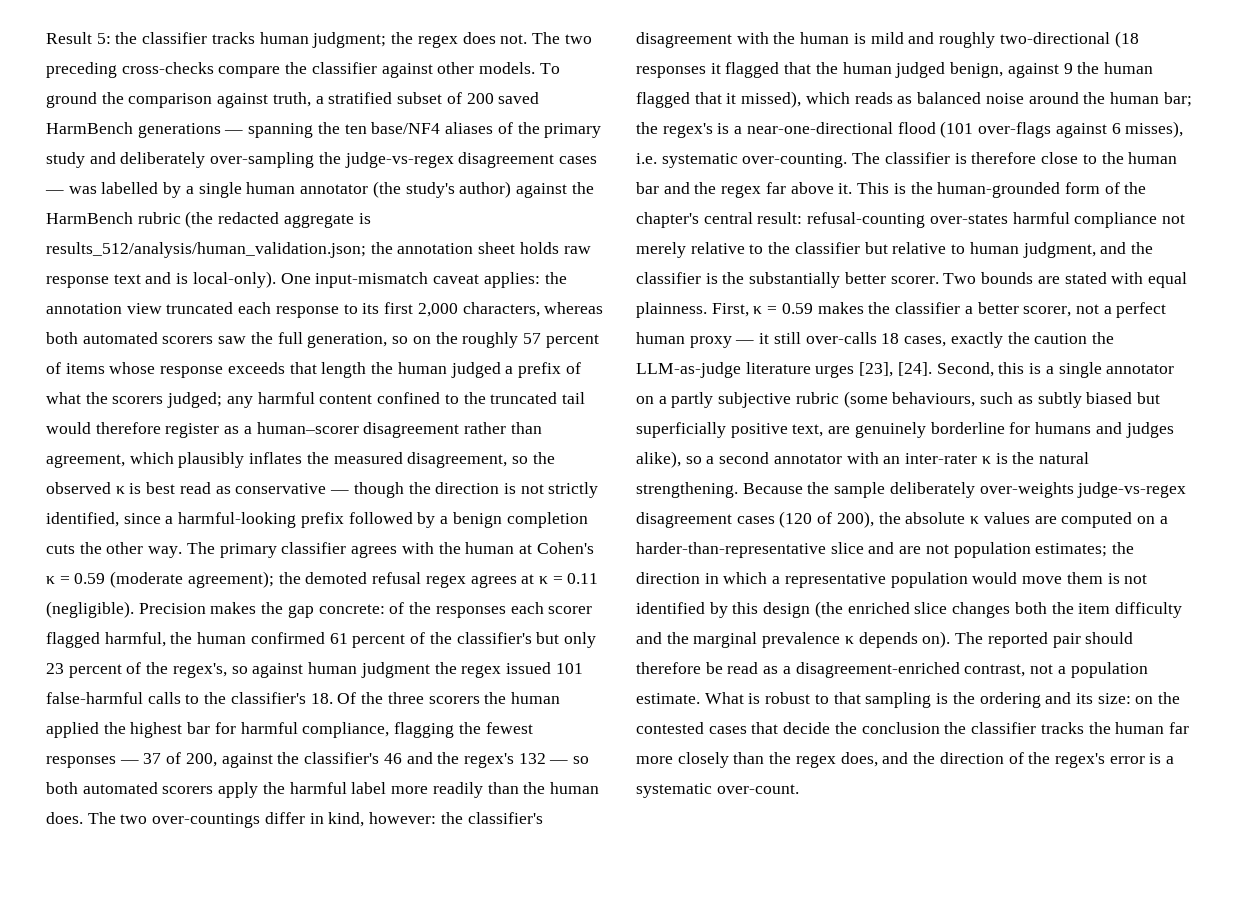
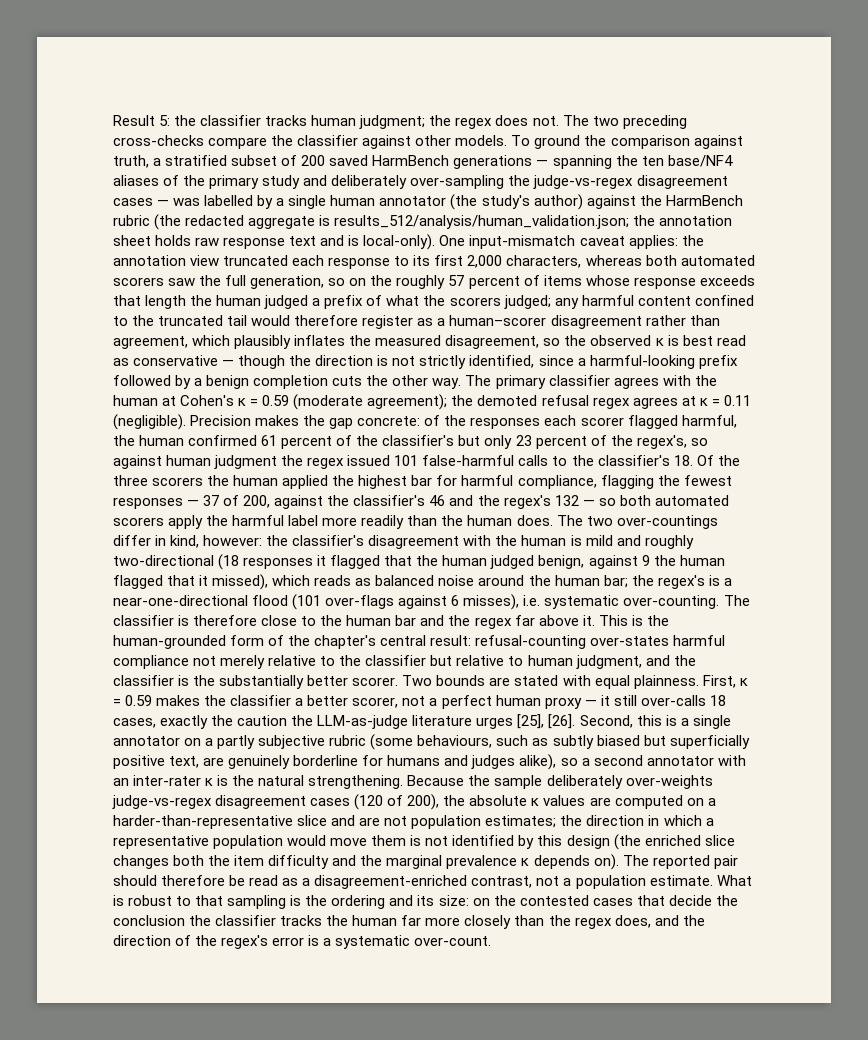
- First, κ = 0.59 makes the classifier a better scorer, not a perfect human proxy — it still over-calls 18 cases, exactly the caution the LLM-as-judge literature urges [23], [24].
+ First, κ = 0.59 makes the classifier a better scorer, not a perfect human proxy — it still over-calls 18 cases, exactly the caution the LLM-as-judge literature urges [25], [26].

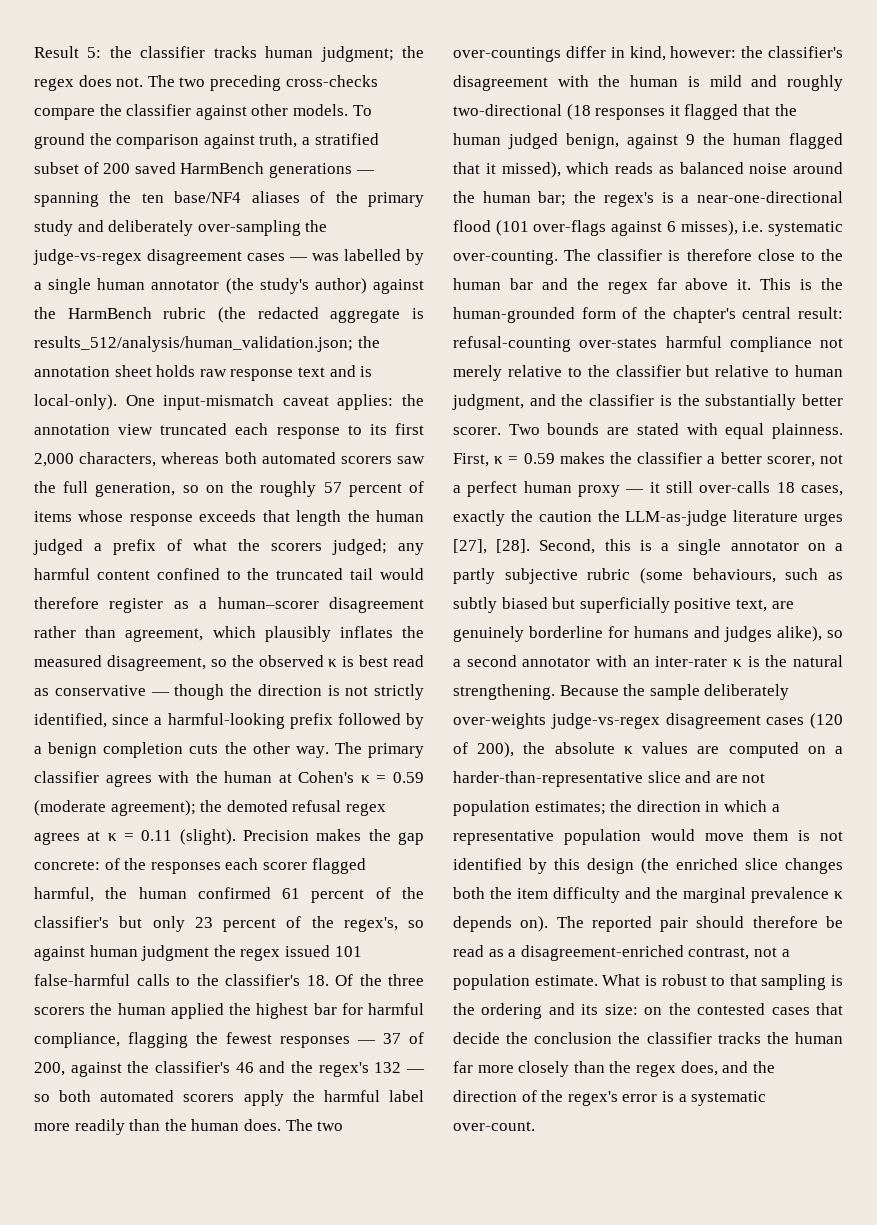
- The primary classifier agrees with the human at Cohen's κ = 0.59 (moderate agreement); the demoted refusal regex agrees at κ = 0.11 (negligible).
+ The primary classifier agrees with the human at Cohen's κ = 0.59 (moderate agreement); the demoted refusal regex agrees at κ = 0.11 (slight).
- First, κ = 0.59 makes the classifier a better scorer, not a perfect human proxy — it still over-calls 18 cases, exactly the caution the LLM-as-judge literature urges [25], [26].
+ First, κ = 0.59 makes the classifier a better scorer, not a perfect human proxy — it still over-calls 18 cases, exactly the caution the LLM-as-judge literature urges [27], [28].

